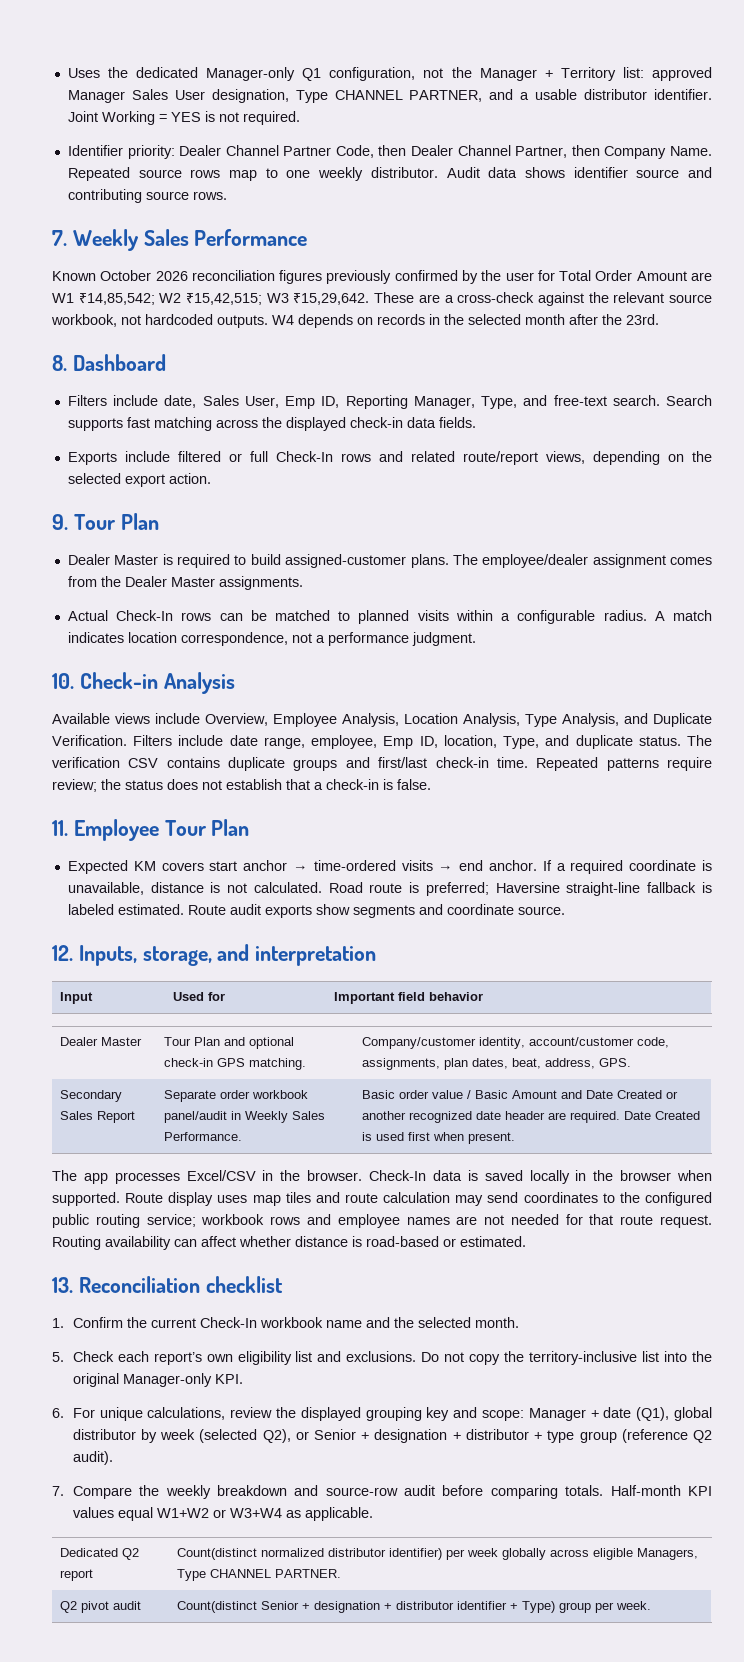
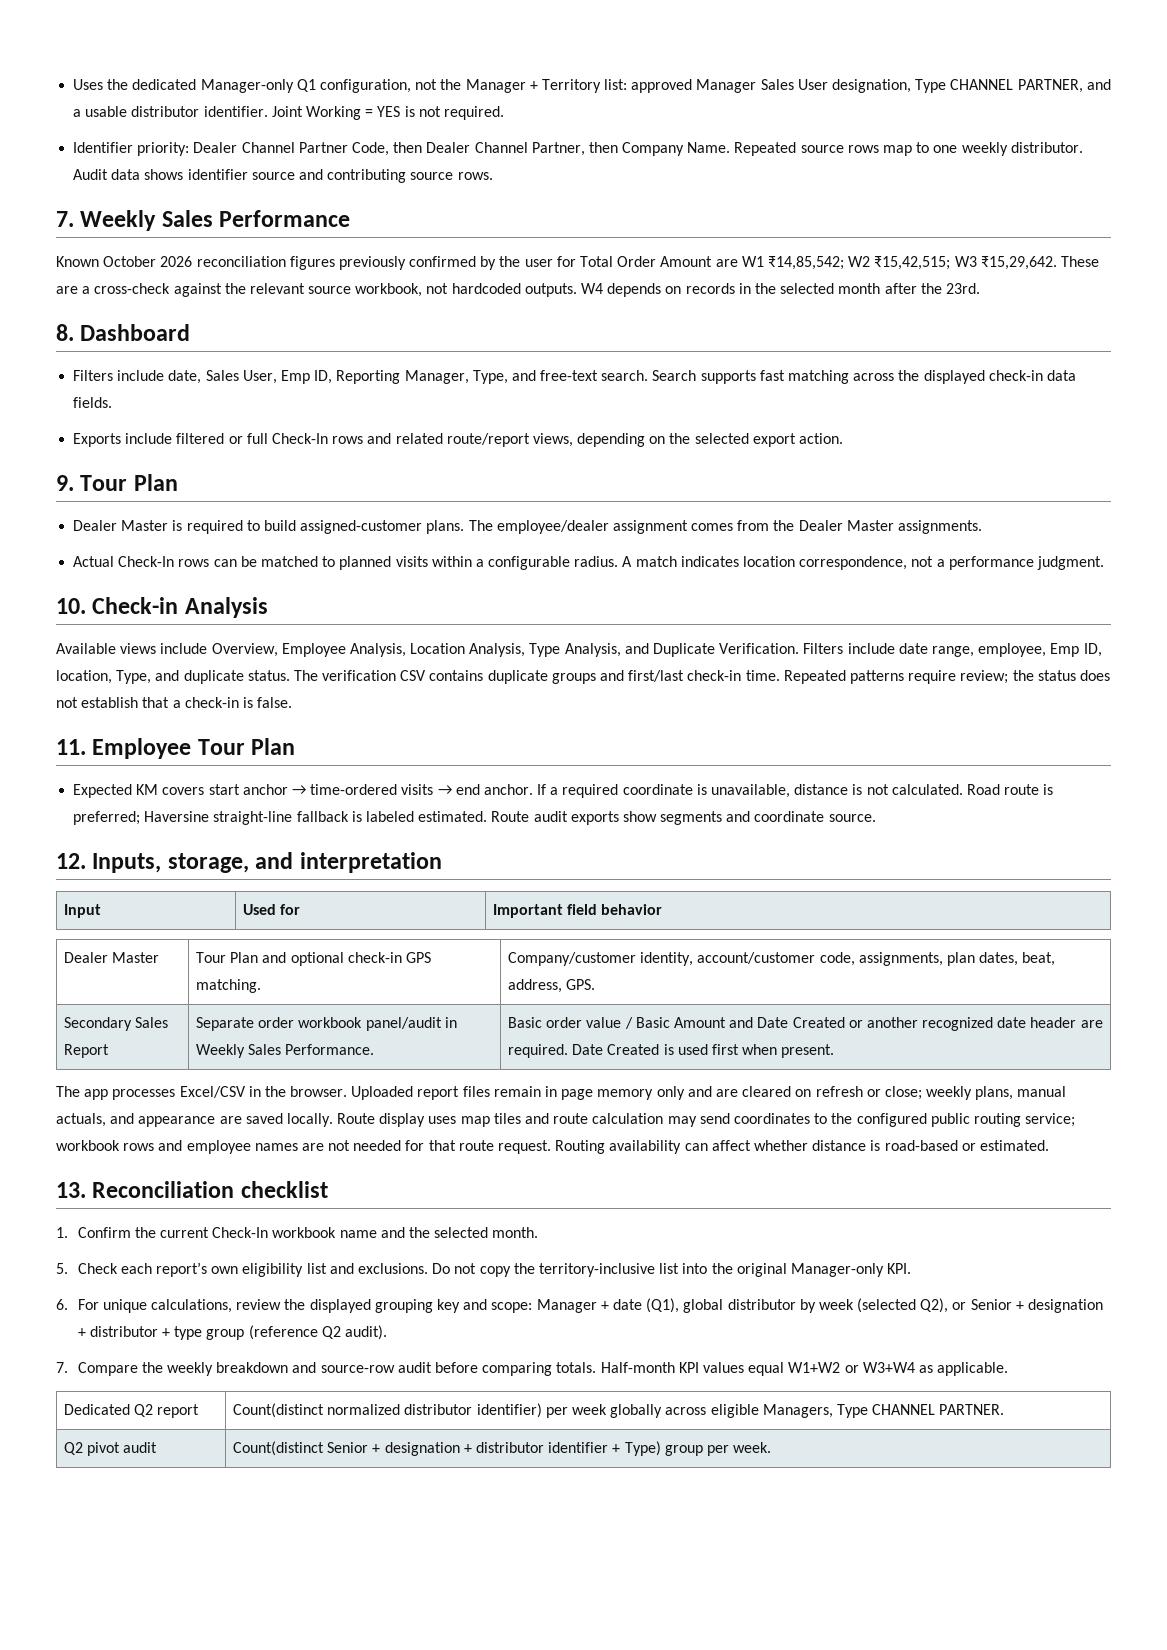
- Check-In data is saved locally in the browser when supported.
+ Uploaded report files remain in page memory only and are cleared on refresh or close; weekly plans, manual actuals, and appearance are saved locally.

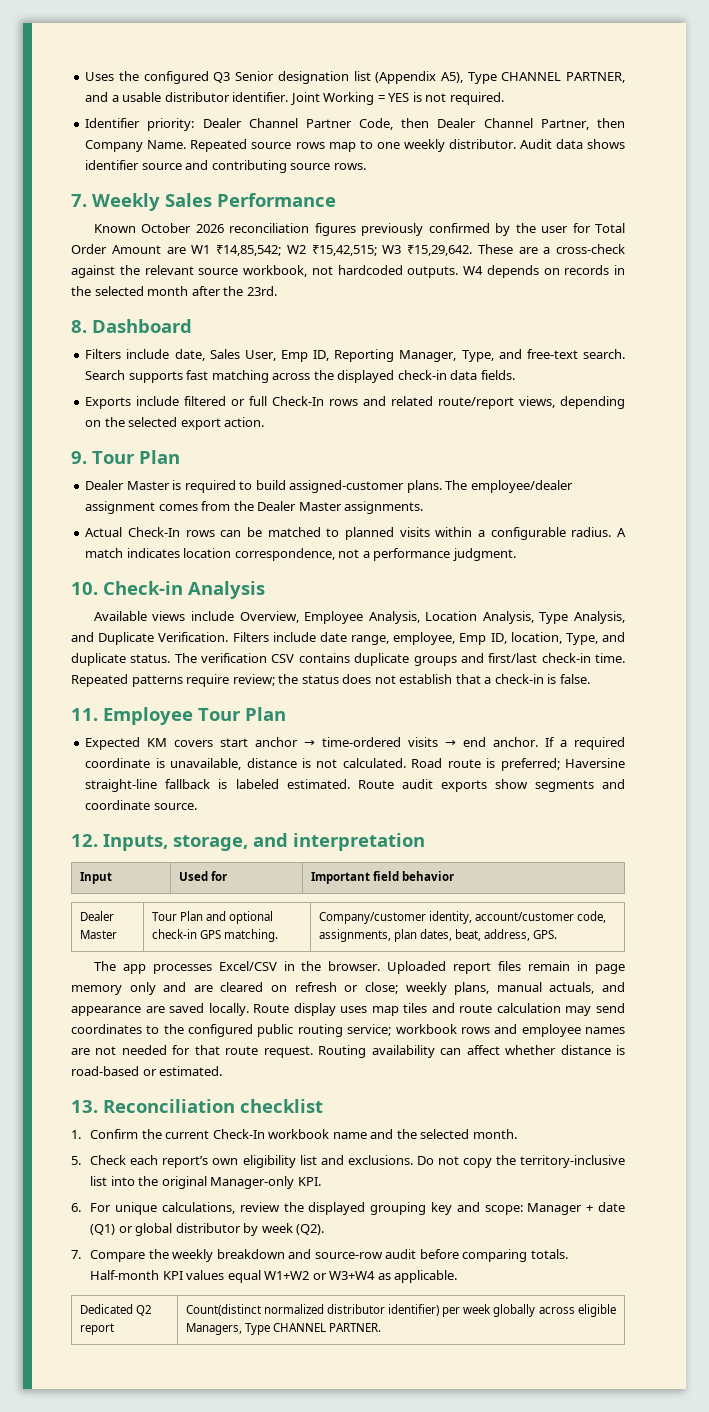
- Uses the dedicated Manager-only Q1 configuration, not the Manager + Territory list: approved Manager Sales User designation, Type CHANNEL PARTNER, and a usable distributor identifier.
+ Uses the configured Q3 Senior designation list (Appendix A5), Type CHANNEL PARTNER, and a usable distributor identifier.
- Secondary Sales Report | Separate order workbook panel/audit in Weekly Sales Performance. | Basic order value / Basic Amount and Date Created or another recognized date header are required. Date Created is used first when present.
- 6. For unique calculations, review the displayed grouping key and scope: Manager + date (Q1), global distributor by week (selected Q2), or Senior + designation + distributor + type group (reference Q2 audit).
+ 6. For unique calculations, review the displayed grouping key and scope: Manager + date (Q1) or global distributor by week (Q2).
- Q2 pivot audit | Count(distinct Senior + designation + distributor identifier + Type) group per week.

